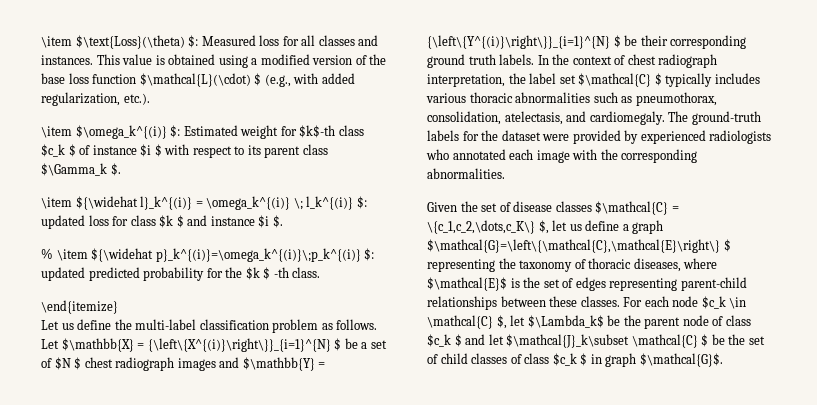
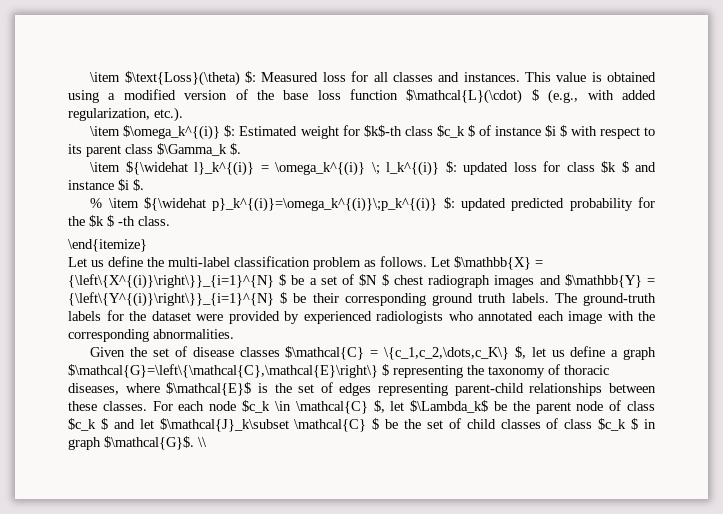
- In the context of chest radiograph interpretation, the label set $\mathcal{C} $ typically includes various thoracic abnormalities such as pneumothorax, consolidation, atelectasis, and cardiomegaly.
+ \\

